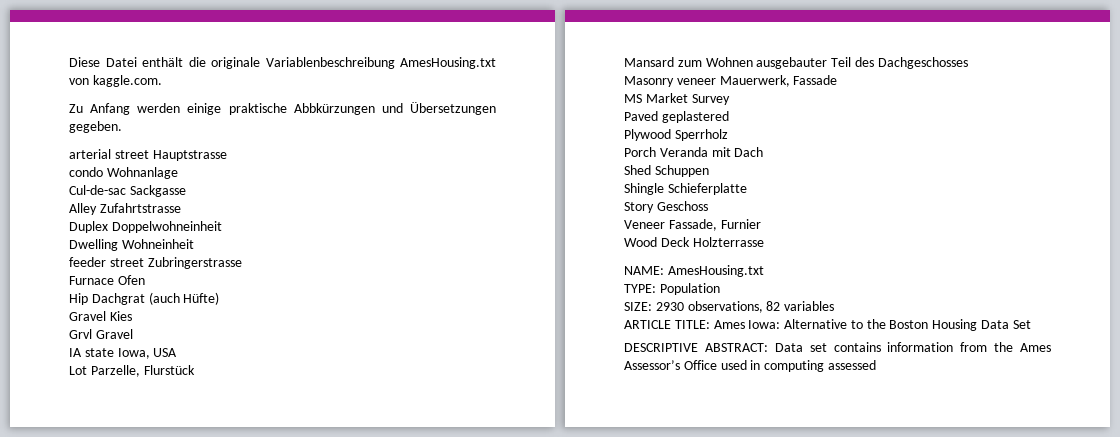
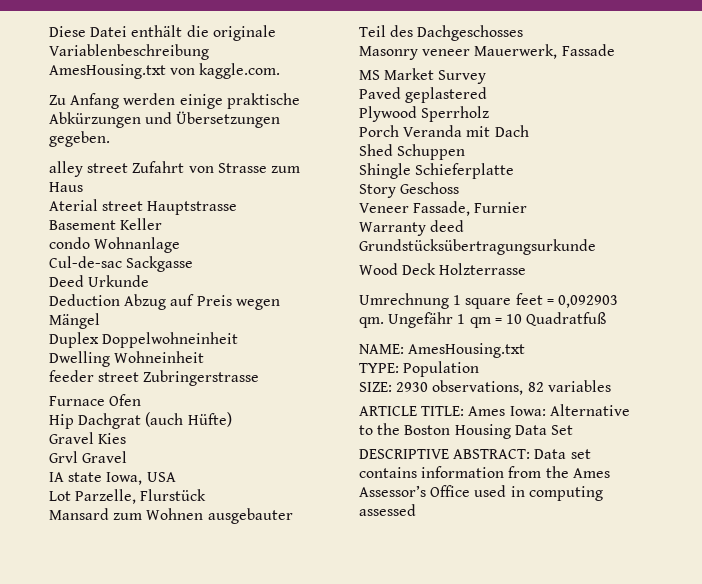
- Zu Anfang werden einige praktische Abbkürzungen und Übersetzungen gegeben.
+ Zu Anfang werden einige praktische Abkürzungen und Übersetzungen gegeben.
- arterial street Hauptstrasse
+ alley street Zufahrt von Strasse zum Haus
+ Aterial street Hauptstrasse
+ Basement Keller
- Alley Zufahrtstrasse
+ Deed Urkunde
+ Deduction Abzug auf Preis wegen Mängel
+ Warranty deed Grundstücksübertragungsurkunde
+ Umrechnung 1 square feet = 0,092903 qm. Ungefähr 1 qm = 10 Quadratfuß

